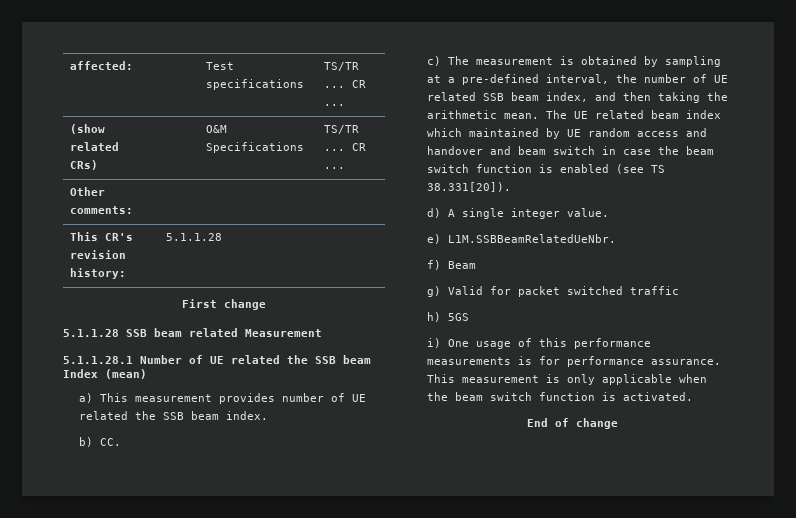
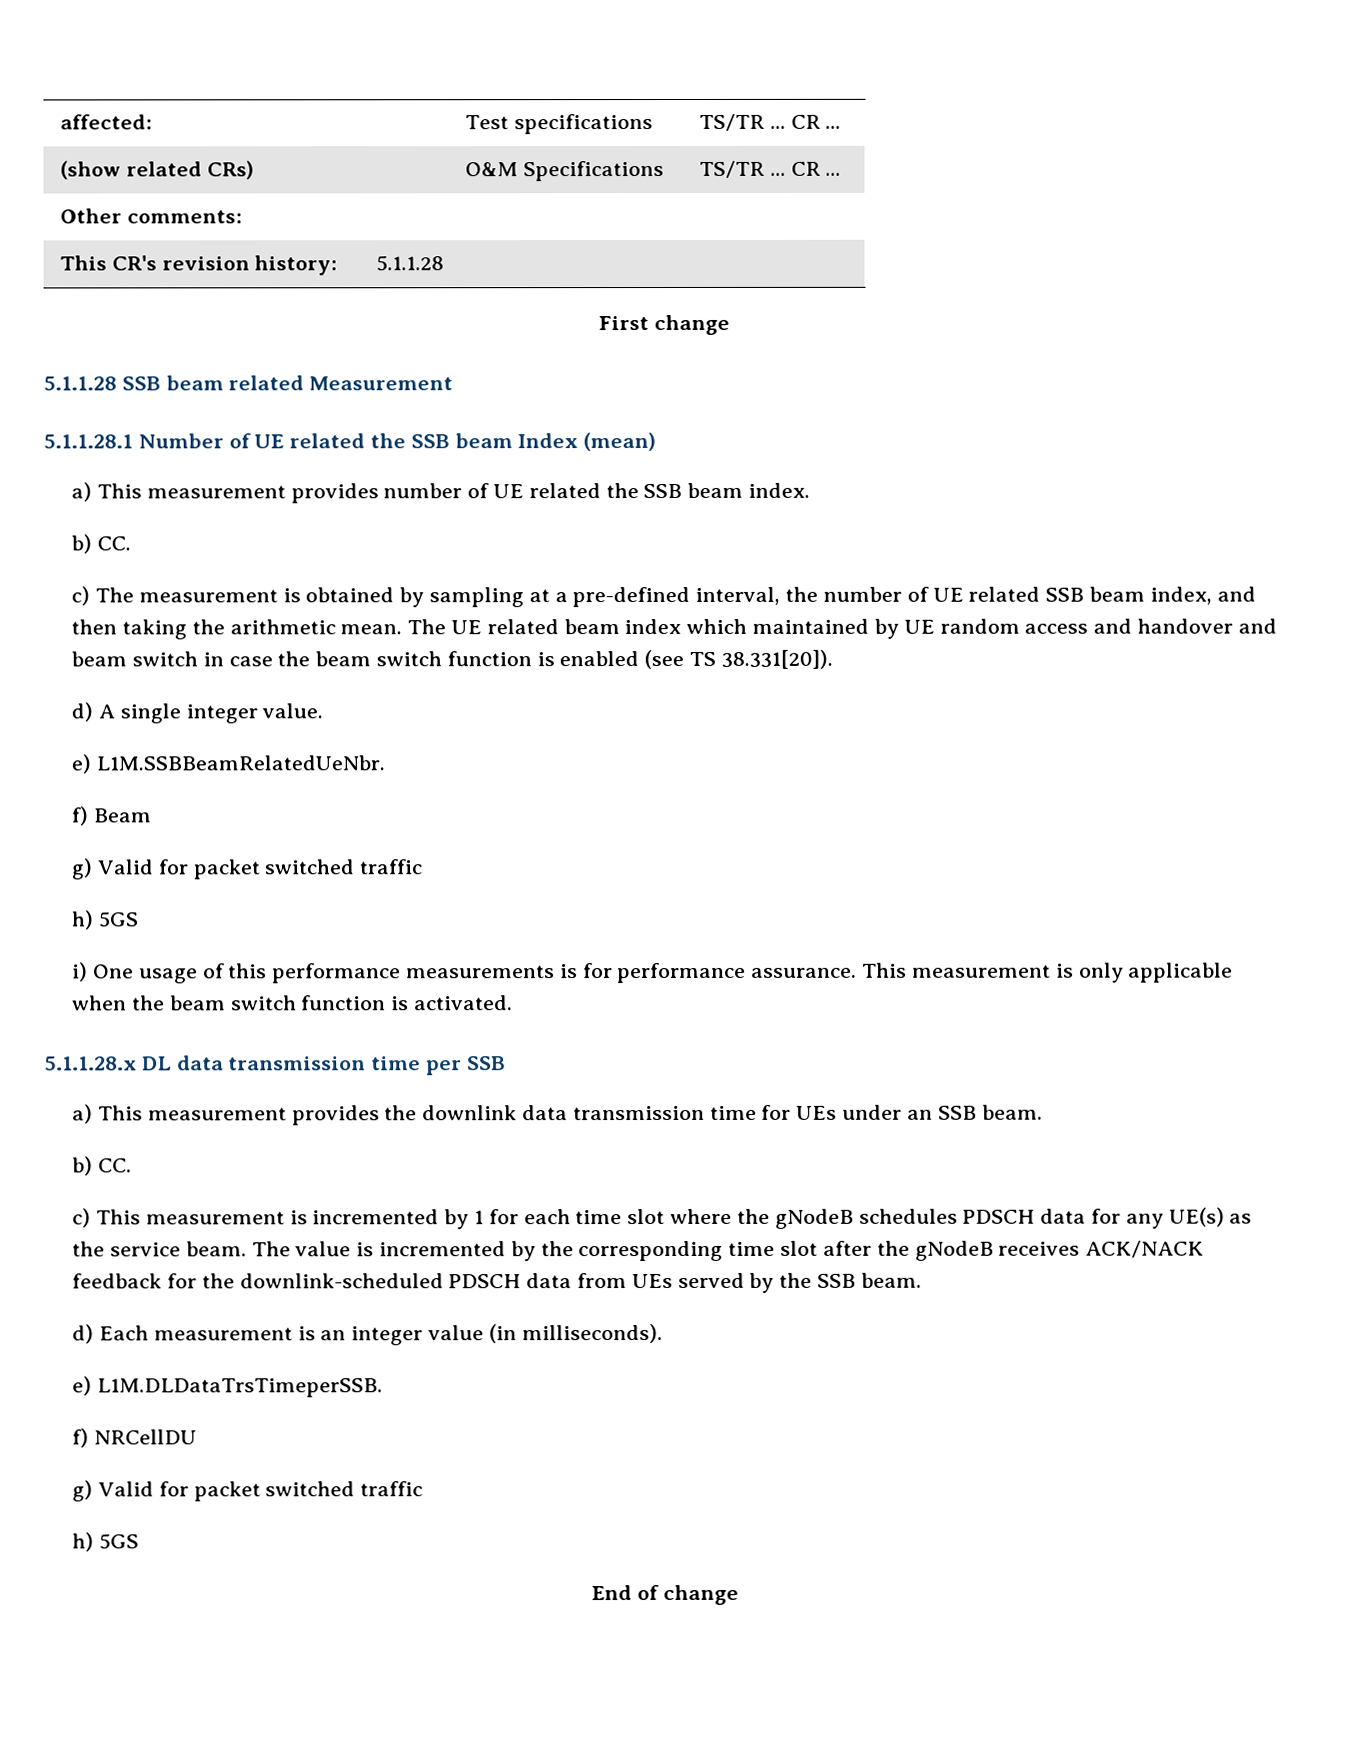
+ 5.1.1.28.x DL data transmission time per SSB
+ a) This measurement provides the downlink data transmission time for UEs under an SSB beam.
+ b) CC.
+ c) This measurement is incremented by 1 for each time slot where the gNodeB schedules PDSCH data for any UE(s) as the service beam. The value is incremented by the corresponding time slot after the gNodeB receives ACK/NACK feedback for the downlink-scheduled PDSCH data from UEs served by the SSB beam.
+ d) Each measurement is an integer value (in milliseconds).
+ e) L1M.DLDataTrsTimeperSSB.
+ f) NRCellDU
+ g) Valid for packet switched traffic
+ h) 5GS

